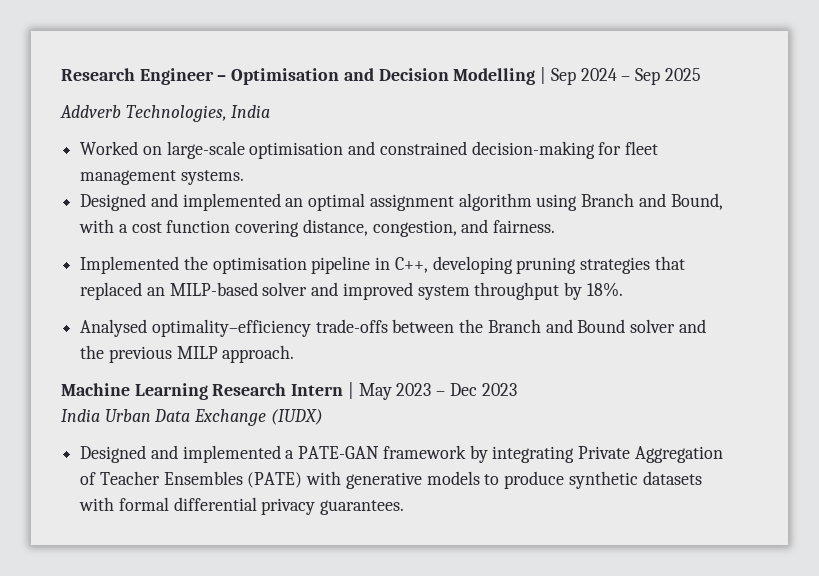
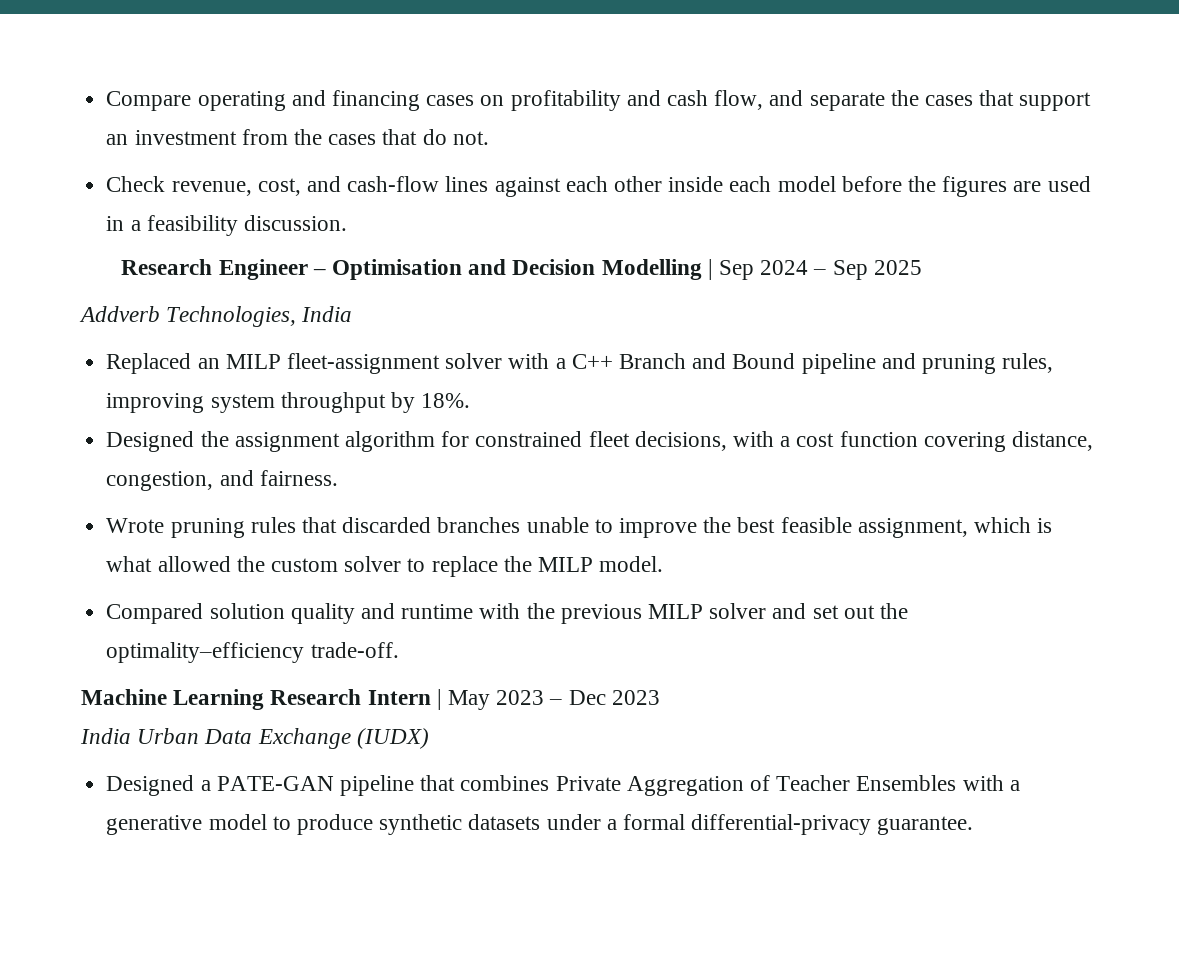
+ Compare operating and financing cases on profitability and cash flow, and separate the cases that support an investment from the cases that do not.
+ Check revenue, cost, and cash-flow lines against each other inside each model before the figures are used in a feasibility discussion.
- Worked on large-scale optimisation and constrained decision-making for fleet management systems.
- Designed and implemented an optimal assignment algorithm using Branch and Bound, with a cost function covering distance, congestion, and fairness.
+ Replaced an MILP fleet-assignment solver with a C++ Branch and Bound pipeline and pruning rules, improving system throughput by 18%.
+ Designed the assignment algorithm for constrained fleet decisions, with a cost function covering distance, congestion, and fairness.
- Implemented the optimisation pipeline in C++, developing pruning strategies that replaced an MILP-based solver and improved system throughput by 18%.
- Analysed optimality–efficiency trade-offs between the Branch and Bound solver and the previous MILP approach.
+ Wrote pruning rules that discarded branches unable to improve the best feasible assignment, which is what allowed the custom solver to replace the MILP model.
+ Compared solution quality and runtime with the previous MILP solver and set out the optimality–efficiency trade-off.
- Designed and implemented a PATE-GAN framework by integrating Private Aggregation of Teacher Ensembles (PATE) with generative models to produce synthetic datasets with formal differential privacy guarantees.
+ Designed a PATE-GAN pipeline that combines Private Aggregation of Teacher Ensembles with a generative model to produce synthetic datasets under a formal differential-privacy guarantee.

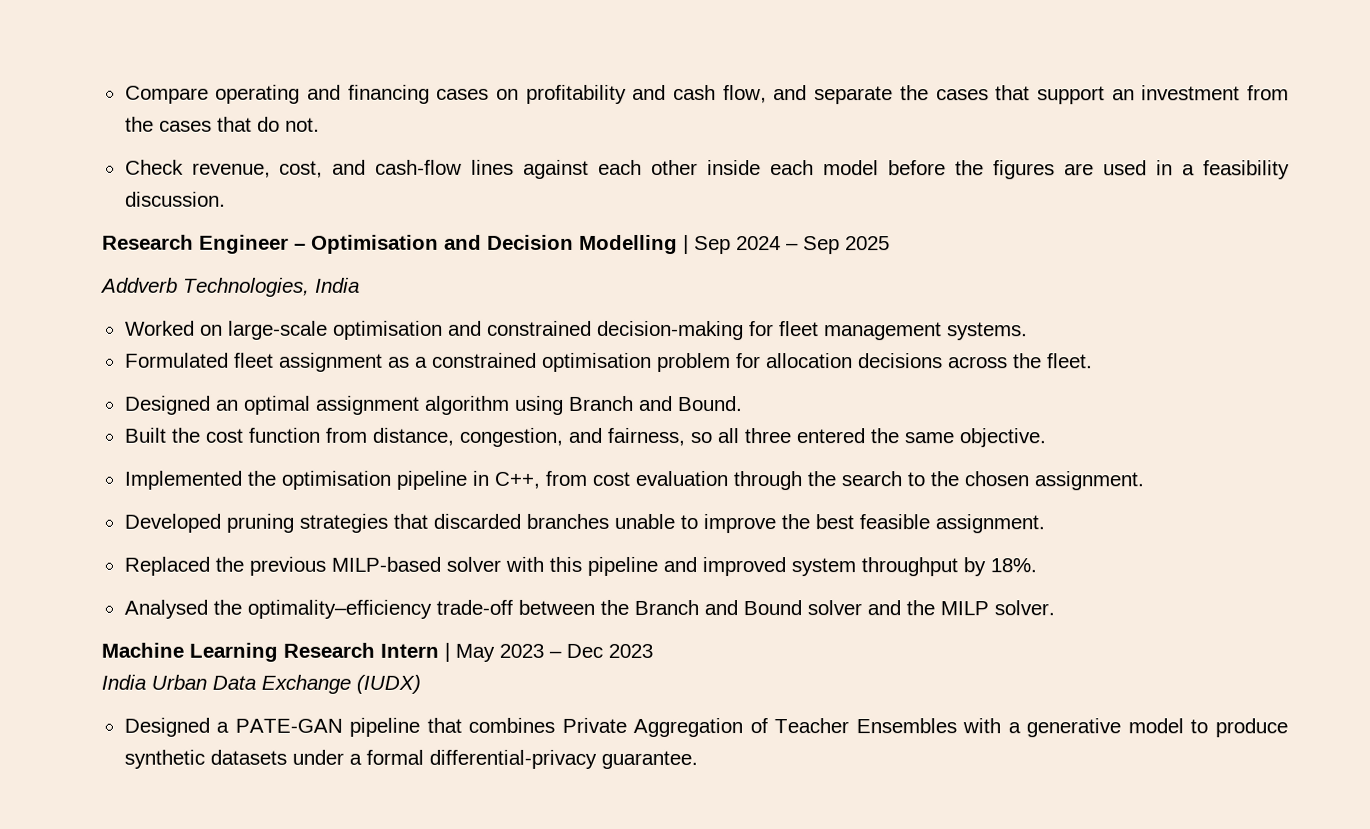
- Replaced an MILP fleet-assignment solver with a C++ Branch and Bound pipeline and pruning rules, improving system throughput by 18%.
- Designed the assignment algorithm for constrained fleet decisions, with a cost function covering distance, congestion, and fairness.
- Wrote pruning rules that discarded branches unable to improve the best feasible assignment, which is what allowed the custom solver to replace the MILP model.
- Compared solution quality and runtime with the previous MILP solver and set out the optimality–efficiency trade-off.
+ Worked on large-scale optimisation and constrained decision-making for fleet management systems.
+ Formulated fleet assignment as a constrained optimisation problem for allocation decisions across the fleet.
+ Designed an optimal assignment algorithm using Branch and Bound.
+ Built the cost function from distance, congestion, and fairness, so all three entered the same objective.
+ Implemented the optimisation pipeline in C++, from cost evaluation through the search to the chosen assignment.
+ Developed pruning strategies that discarded branches unable to improve the best feasible assignment.
+ Replaced the previous MILP-based solver with this pipeline and improved system throughput by 18%.
+ Analysed the optimality–efficiency trade-off between the Branch and Bound solver and the MILP solver.

